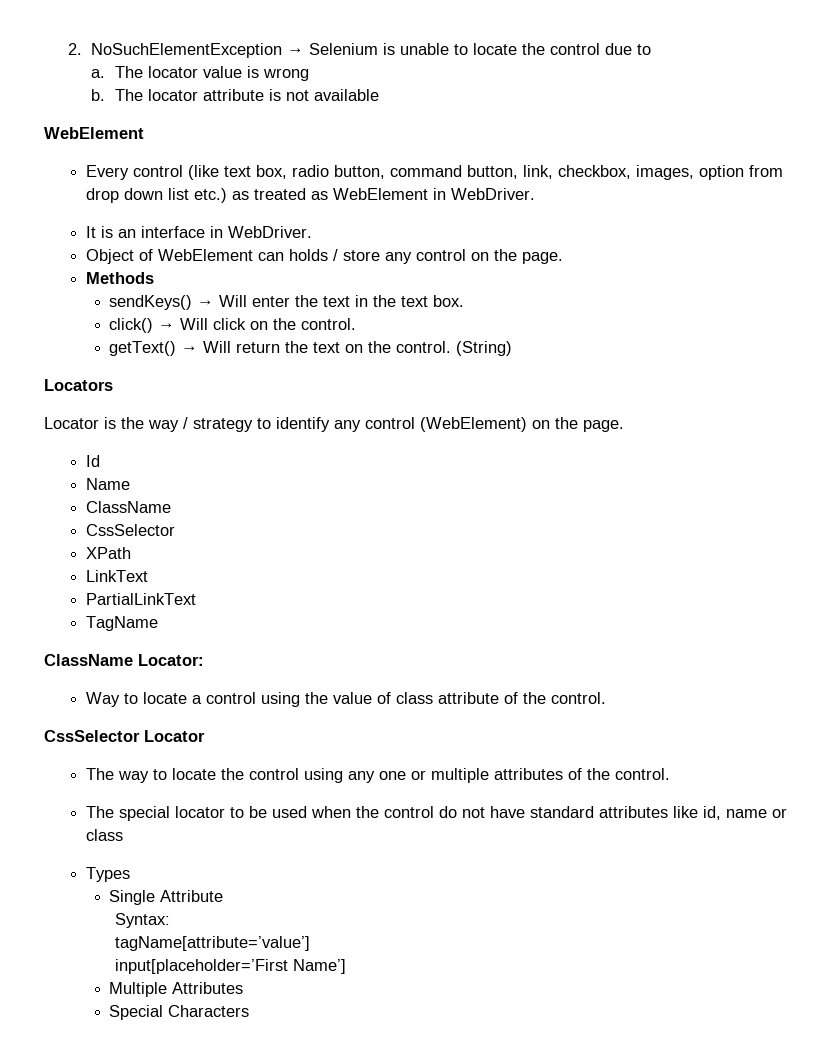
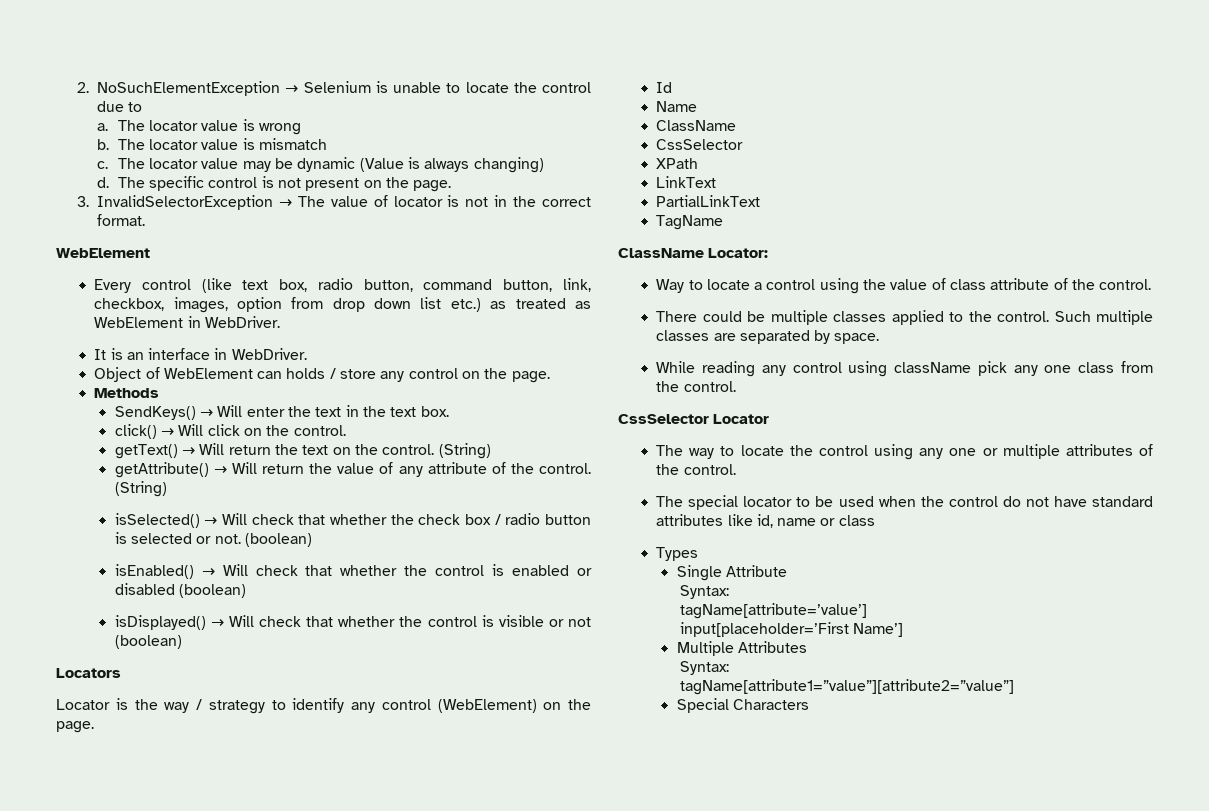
- The locator attribute is not available
+ The locator value is mismatch
+ c. The locator value may be dynamic (Value is always changing)
+ d. The specific control is not present on the page.
+ 3. InvalidSelectorException → The value of locator is not in the correct format.
- sendKeys() → Will enter the text in the text box.
+ SendKeys() → Will enter the text in the text box.
+ getAttribute() → Will return the value of any attribute of the control. (String)
+ isSelected() → Will check that whether the check box / radio button is selected or not. (boolean)
+ isEnabled() → Will check that whether the control is enabled or disabled (boolean)
+ isDisplayed() → Will check that whether the control is visible or not (boolean)
+ There could be multiple classes applied to the control. Such multiple classes are separated by space.
+ While reading any control using className pick any one class from the control.
  Multiple Attributes
+ Syntax:
+ tagName[attribute1=”value”][attribute2=”value”]

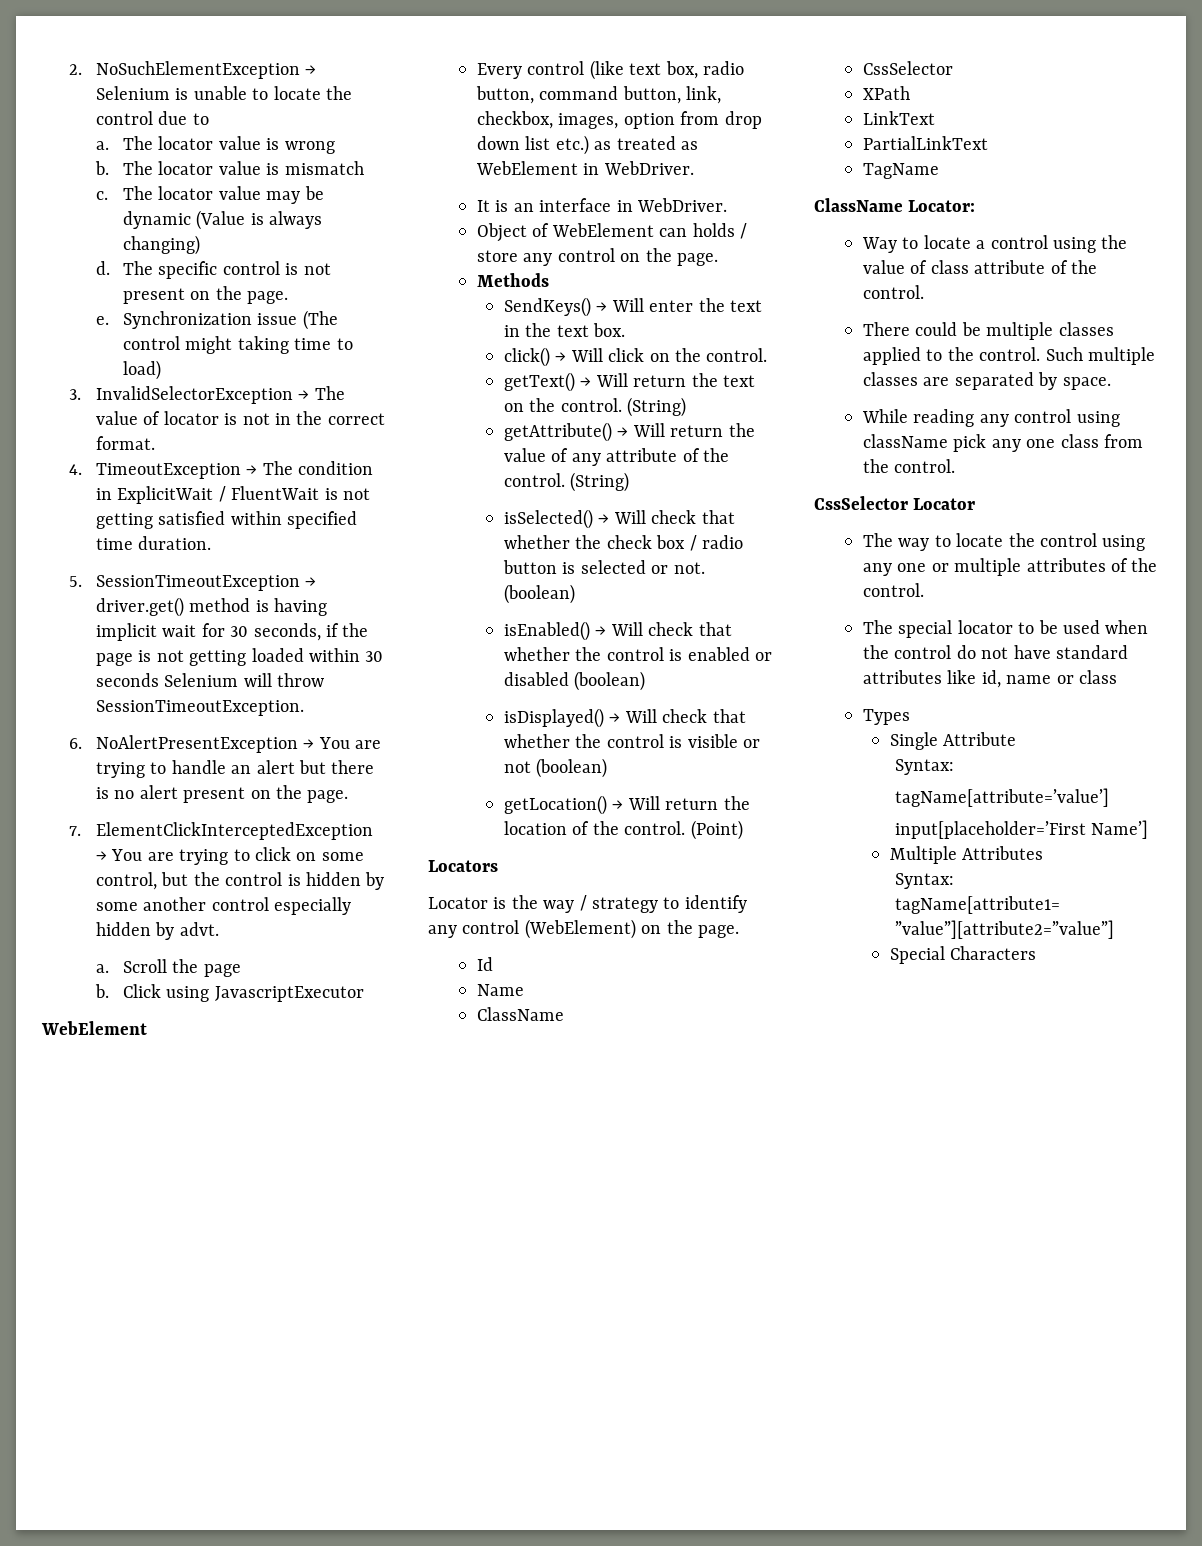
+ e. Synchronization issue (The control might taking time to load)
+ 4. TimeoutException → The condition in ExplicitWait / FluentWait is not getting satisfied within specified time duration.
+ 5. SessionTimeoutException → driver.get() method is having implicit wait for 30 seconds, if the page is not getting loaded within 30 seconds Selenium will throw SessionTimeoutException.
+ 6. NoAlertPresentException → You are trying to handle an alert but there is no alert present on the page.
+ 7. ElementClickInterceptedException → You are trying to click on some control, but the control is hidden by some another control especially hidden by advt.
+ a. Scroll the page
+ b. Click using JavascriptExecutor
+ getLocation() → Will return the location of the control. (Point)

